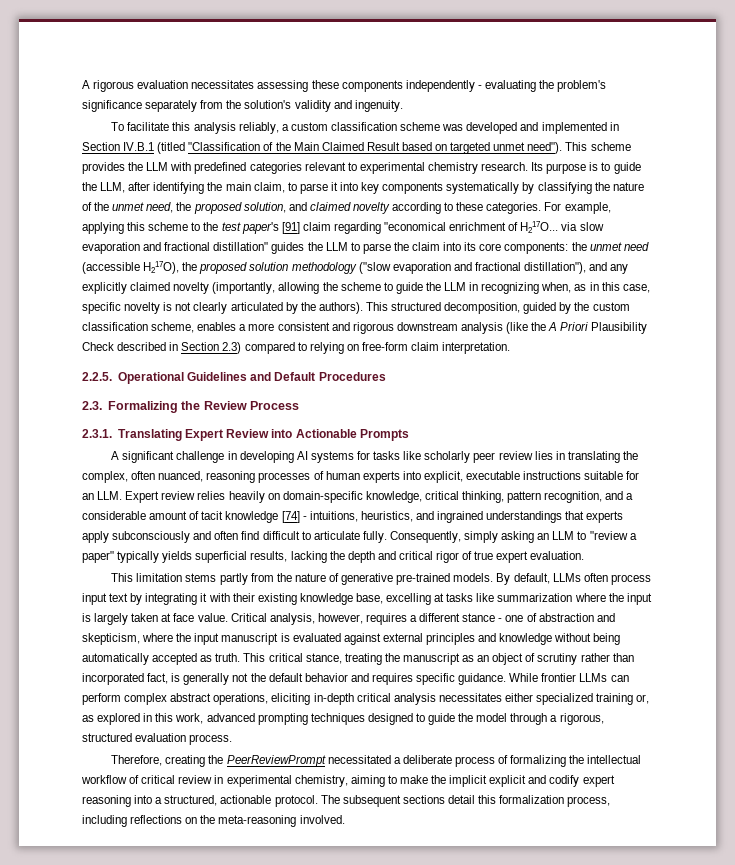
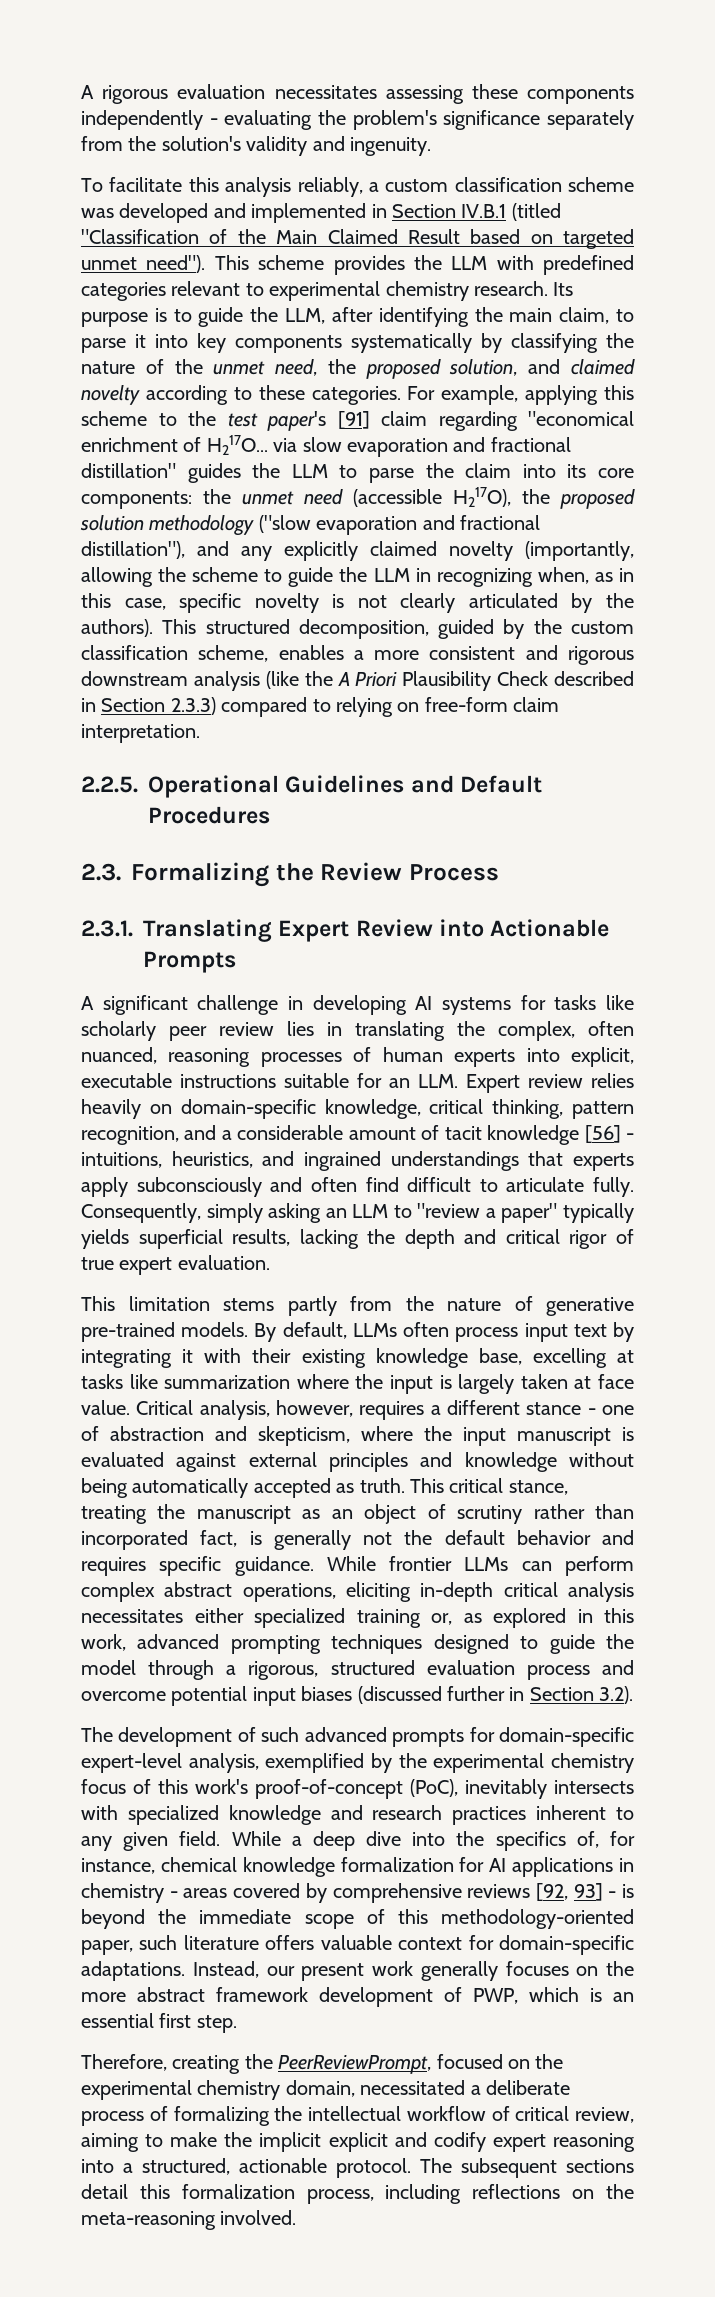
- This structured decomposition, guided by the custom classification scheme, enables a more consistent and rigorous downstream analysis (like the A Priori Plausibility Check described in Section 2.3) compared to relying on free-form claim interpretation.
+ This structured decomposition, guided by the custom classification scheme, enables a more consistent and rigorous downstream analysis (like the A Priori Plausibility Check described in Section 2.3.3) compared to relying on free-form claim interpretation.
- A significant challenge in developing AI systems for tasks like scholarly peer review lies in translating the complex, often nuanced, reasoning processes of human experts into explicit, executable instructions suitable for an LLM. Expert review relies heavily on domain-specific knowledge, critical thinking, pattern recognition, and a considerable amount of tacit knowledge [74] - intuitions, heuristics, and ingrained understandings that experts apply subconsciously and often find difficult to articulate fully.
+ A significant challenge in developing AI systems for tasks like scholarly peer review lies in translating the complex, often nuanced, reasoning processes of human experts into explicit, executable instructions suitable for an LLM. Expert review relies heavily on domain-specific knowledge, critical thinking, pattern recognition, and a considerable amount of tacit knowledge [56] - intuitions, heuristics, and ingrained understandings that experts apply subconsciously and often find difficult to articulate fully.
- While frontier LLMs can perform complex abstract operations, eliciting in-depth critical analysis necessitates either specialized training or, as explored in this work, advanced prompting techniques designed to guide the model through a rigorous, structured evaluation process.
- Therefore, creating the PeerReviewPrompt necessitated a deliberate process of formalizing the intellectual workflow of critical review in experimental chemistry, aiming to make the implicit explicit and codify expert reasoning into a structured, actionable protocol.
+ While frontier LLMs can perform complex abstract operations, eliciting in-depth critical analysis necessitates either specialized training or, as explored in this work, advanced prompting techniques designed to guide the model through a rigorous, structured evaluation process and overcome potential input biases (discussed further in Section 3.2).
+ The development of such advanced prompts for domain-specific expert-level analysis, exemplified by the experimental chemistry focus of this work's proof-of-concept (PoC), inevitably intersects with specialized knowledge and research practices inherent to any given field. While a deep dive into the specifics of, for instance, chemical knowledge formalization for AI applications in chemistry - areas covered by comprehensive reviews [92, 93] - is beyond the immediate scope of this methodology-oriented paper, such literature offers valuable context for domain-specific adaptations. Instead, our present work generally focuses on the more abstract framework development of PWP, which is an essential first step.
+ Therefore, creating the PeerReviewPrompt, focused on the experimental chemistry domain, necessitated a deliberate process of formalizing the intellectual workflow of critical review, aiming to make the implicit explicit and codify expert reasoning into a structured, actionable protocol.

